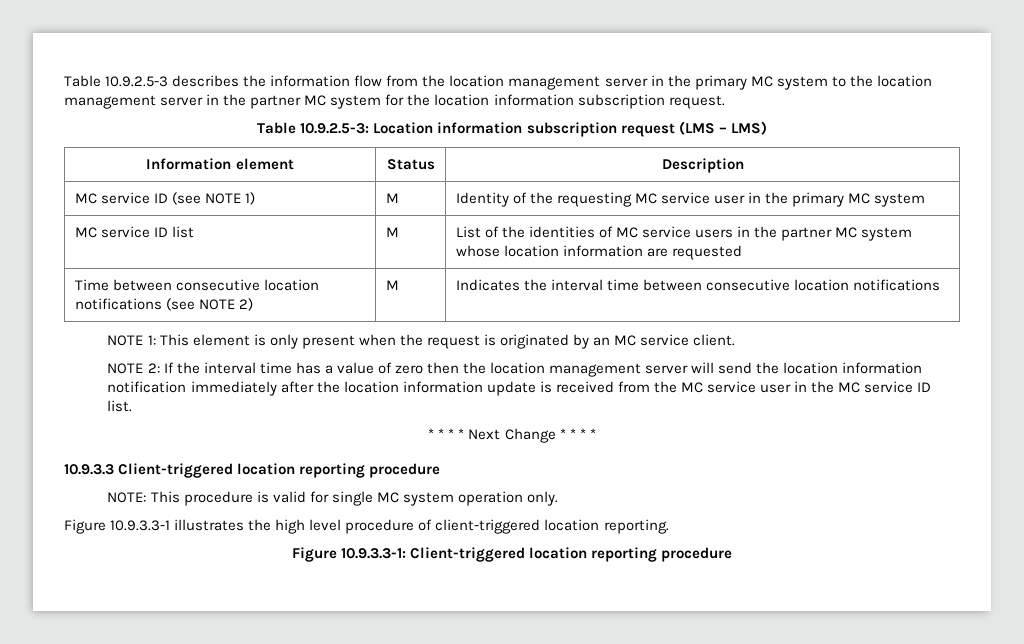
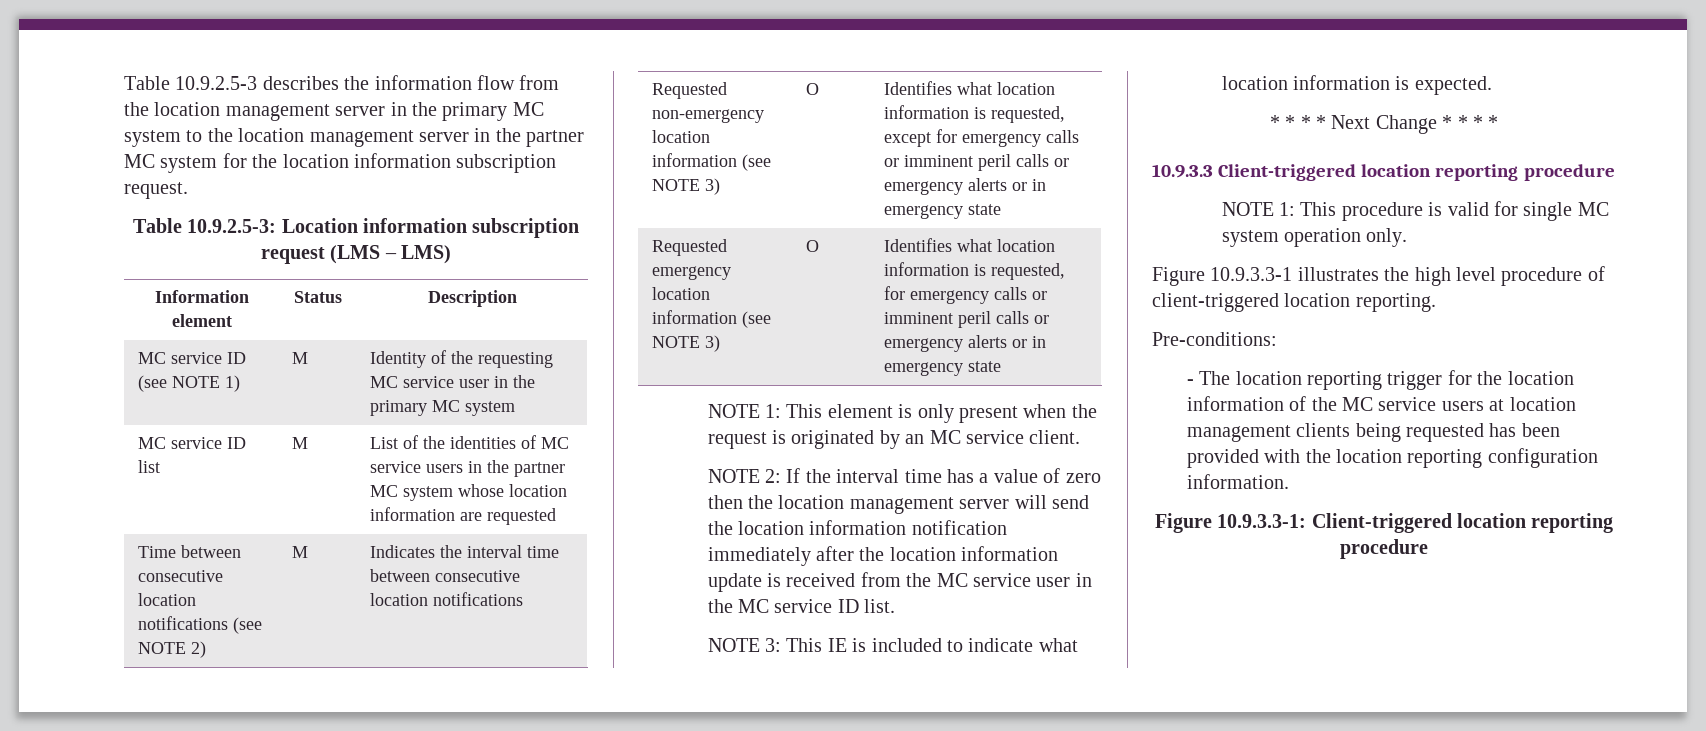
+ Requested non-emergency location information (see NOTE 3) | O | Identifies what location information is requested, except for emergency calls or imminent peril calls or emergency alerts or in emergency state
+ Requested emergency location information (see NOTE 3) | O | Identifies what location information is requested, for emergency calls or imminent peril calls or emergency alerts or in emergency state
+ NOTE 3: This IE is included to indicate what location information is expected.
- NOTE: This procedure is valid for single MC system operation only.
+ NOTE 1: This procedure is valid for single MC system operation only.
+ Pre-conditions:
+ - The location reporting trigger for the location information of the MC service users at location management clients being requested has been provided with the location reporting configuration information.

